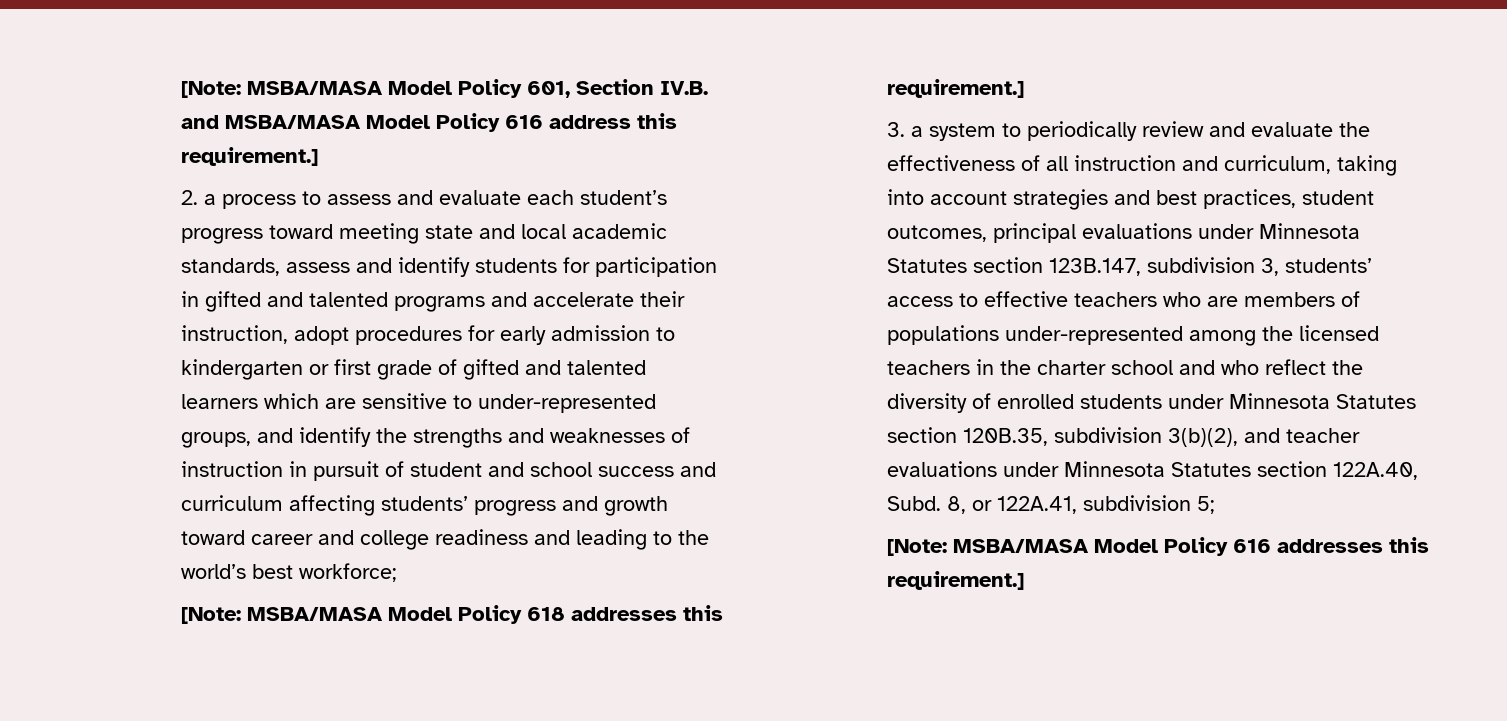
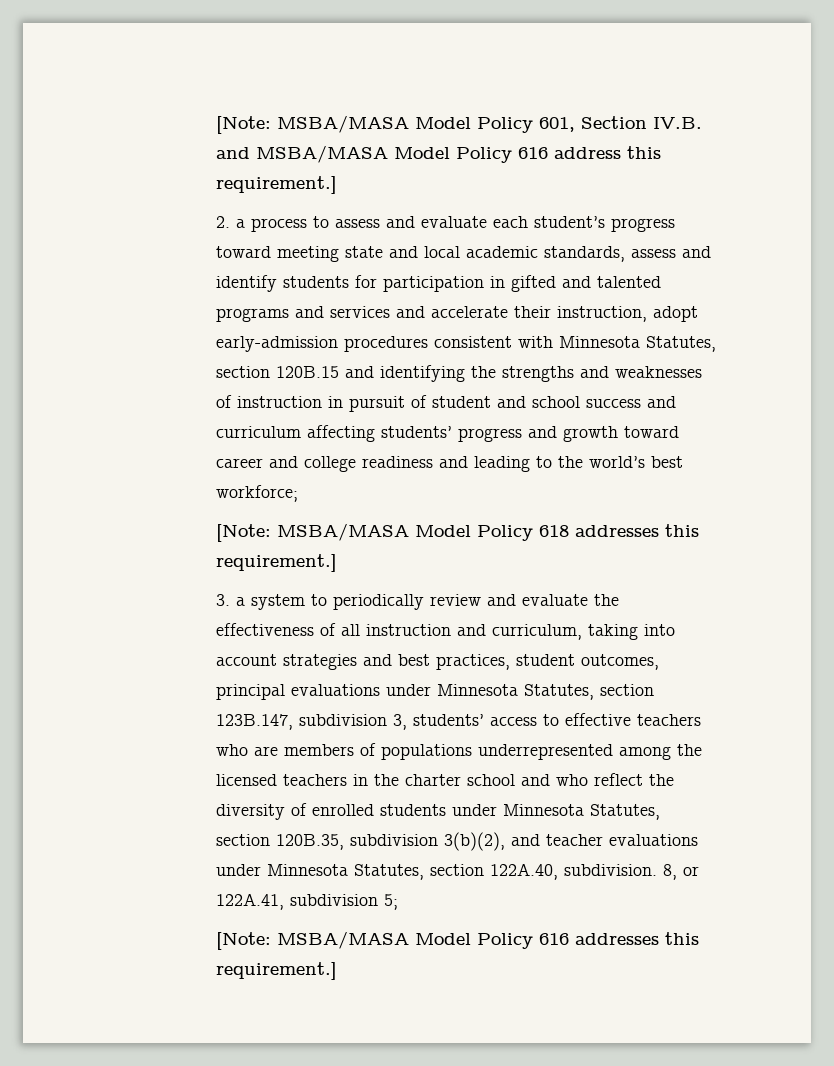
- 2. a process to assess and evaluate each student’s progress toward meeting state and local academic standards, assess and identify students for participation in gifted and talented programs and accelerate their instruction, adopt procedures for early admission to kindergarten or first grade of gifted and talented learners which are sensitive to under-represented groups, and identify the strengths and weaknesses of instruction in pursuit of student and school success and curriculum affecting students’ progress and growth toward career and college readiness and leading to the world’s best workforce;
+ 2. a process to assess and evaluate each student’s progress toward meeting state and local academic standards, assess and identify students for participation in gifted and talented programs and services and accelerate their instruction, adopt early-admission procedures consistent with Minnesota Statutes, section 120B.15 and identifying the strengths and weaknesses of instruction in pursuit of student and school success and curriculum affecting students’ progress and growth toward career and college readiness and leading to the world’s best workforce;
- 3. a system to periodically review and evaluate the effectiveness of all instruction and curriculum, taking into account strategies and best practices, student outcomes, principal evaluations under Minnesota Statutes section 123B.147, subdivision 3, students’ access to effective teachers who are members of populations under-represented among the licensed teachers in the charter school and who reflect the diversity of enrolled students under Minnesota Statutes section 120B.35, subdivision 3(b)(2), and teacher evaluations under Minnesota Statutes section 122A.40, Subd.
+ 3. a system to periodically review and evaluate the effectiveness of all instruction and curriculum, taking into account strategies and best practices, student outcomes, principal evaluations under Minnesota Statutes, section 123B.147, subdivision 3, students’ access to effective teachers who are members of populations underrepresented among the licensed teachers in the charter school and who reflect the diversity of enrolled students under Minnesota Statutes, section 120B.35, subdivision 3(b)(2), and teacher evaluations under Minnesota Statutes, section 122A.40, subdivision.

